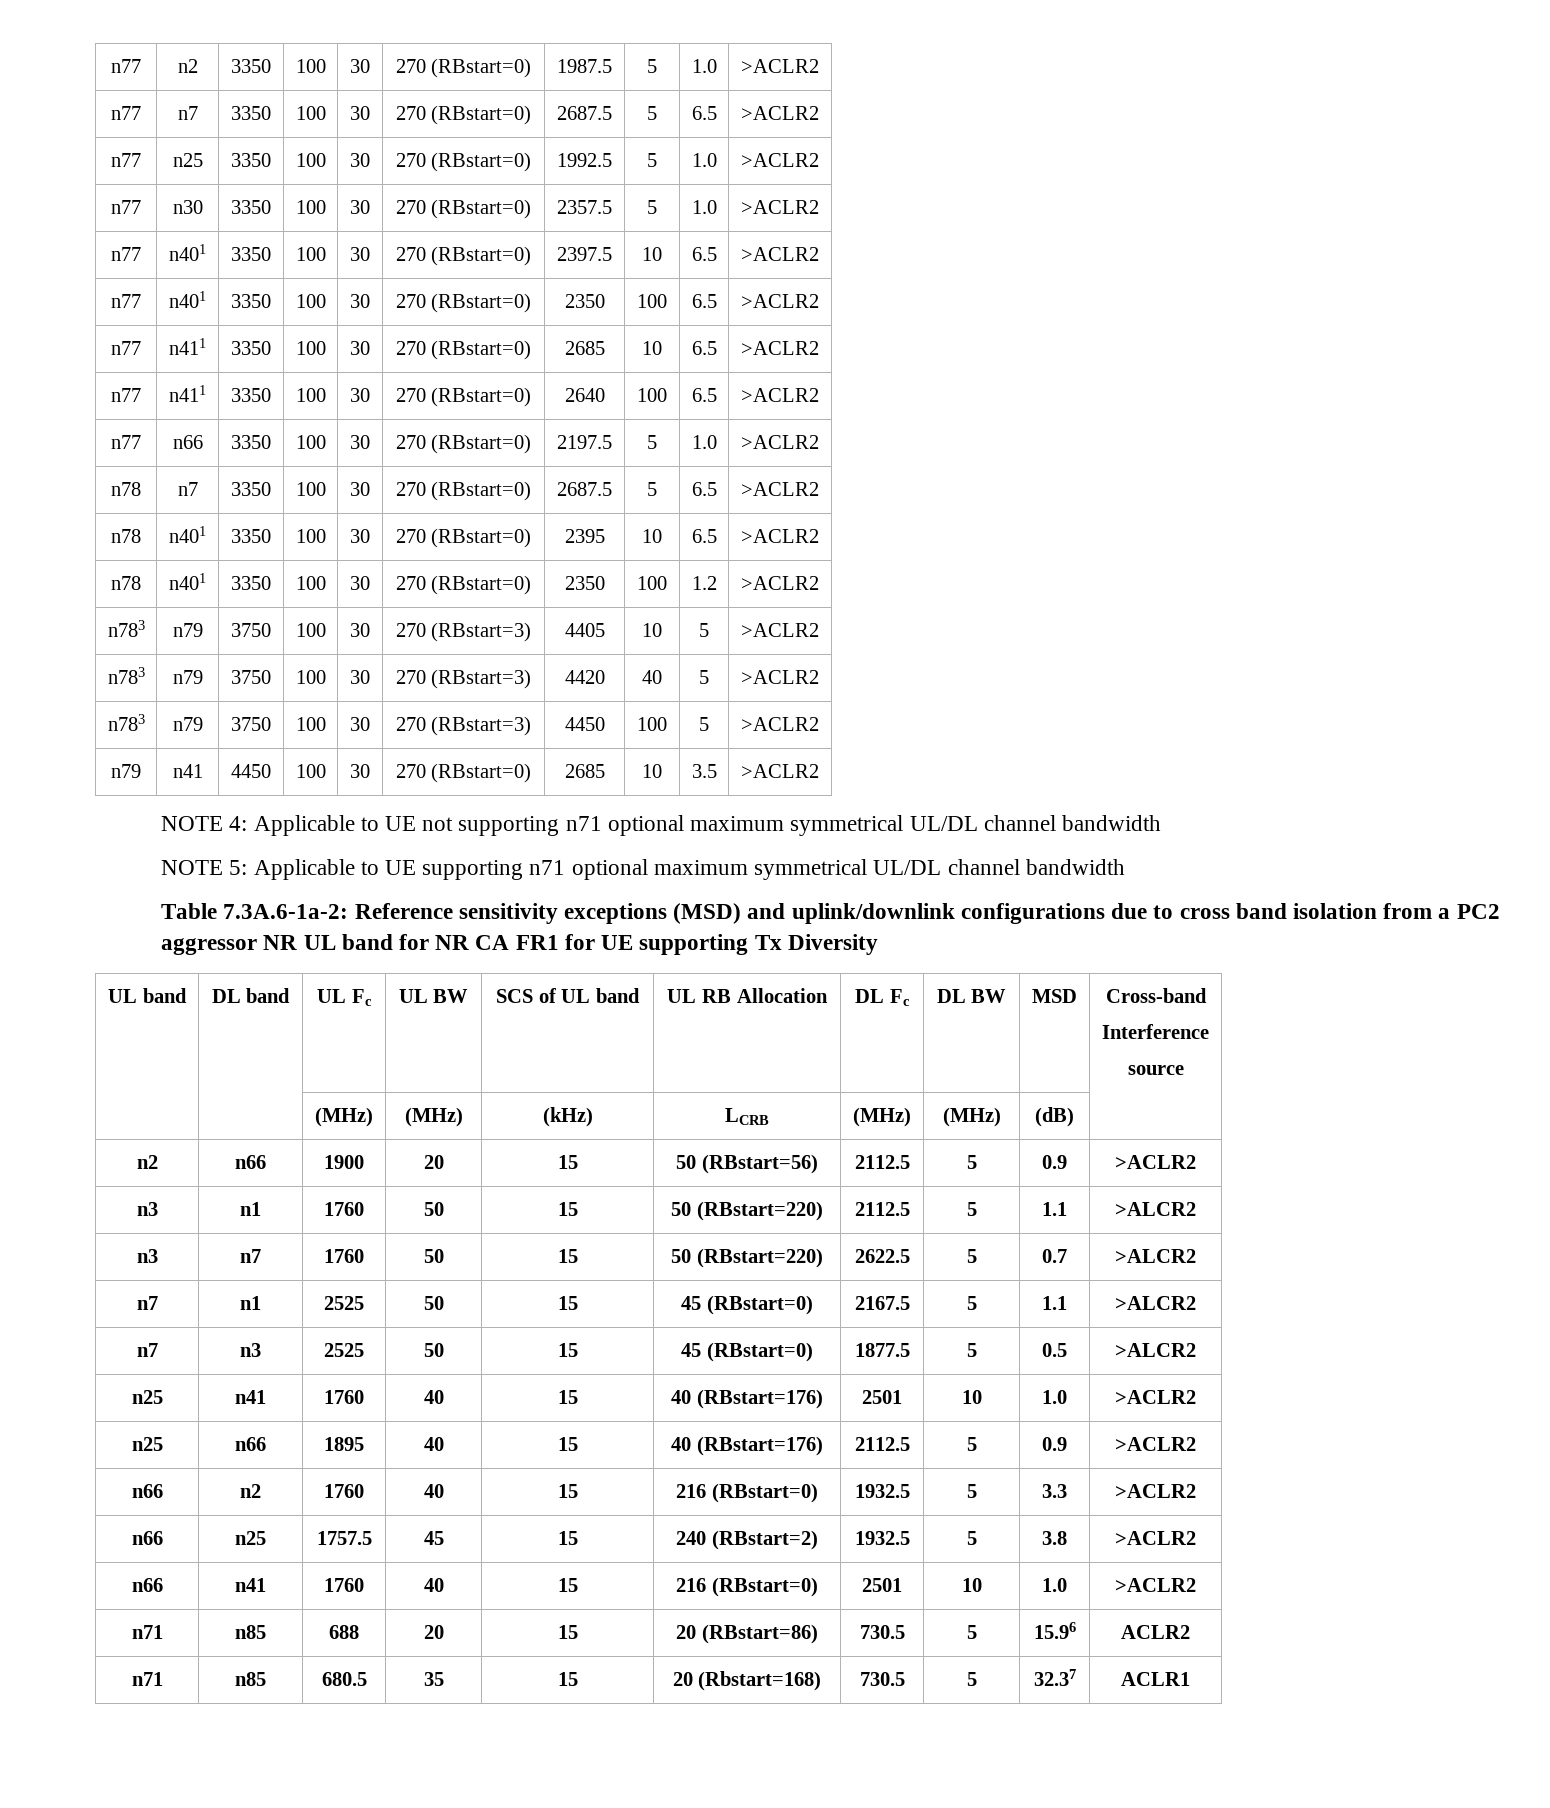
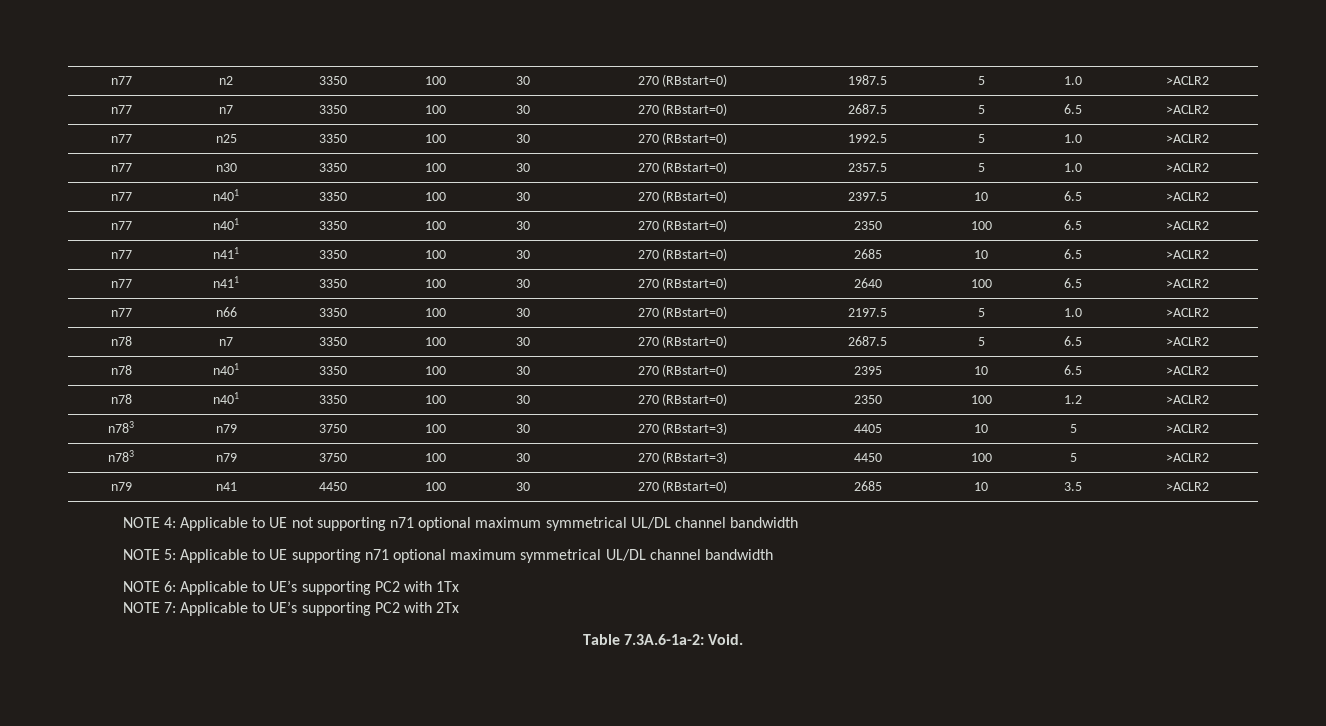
- n783 | n79 | 3750 | 100 | 30 | 270 (RBstart=3) | 4420 | 40 | 5 | >ACLR2
- Table 7.3A.6-1a-2: Reference sensitivity exceptions (MSD) and uplink/downlink configurations due to cross band isolation from a PC2 aggressor NR UL band for NR CA FR1 for UE supporting Tx Diversity
- UL band | DL band | UL Fc | UL BW | SCS of UL band | UL RB Allocation | DL Fc | DL BW | MSD | Cross-band
- Interference
- source
- | | (MHz) | (MHz) | (kHz) | LCRB | (MHz) | (MHz) | (dB) |
- n2 | n66 | 1900 | 20 | 15 | 50 (RBstart=56) | 2112.5 | 5 | 0.9 | >ACLR2
- n3 | n1 | 1760 | 50 | 15 | 50 (RBstart=220) | 2112.5 | 5 | 1.1 | >ALCR2
- n3 | n7 | 1760 | 50 | 15 | 50 (RBstart=220) | 2622.5 | 5 | 0.7 | >ALCR2
- n7 | n1 | 2525 | 50 | 15 | 45 (RBstart=0) | 2167.5 | 5 | 1.1 | >ALCR2
- n7 | n3 | 2525 | 50 | 15 | 45 (RBstart=0) | 1877.5 | 5 | 0.5 | >ALCR2
- n25 | n41 | 1760 | 40 | 15 | 40 (RBstart=176) | 2501 | 10 | 1.0 | >ACLR2
- n25 | n66 | 1895 | 40 | 15 | 40 (RBstart=176) | 2112.5 | 5 | 0.9 | >ACLR2
- n66 | n2 | 1760 | 40 | 15 | 216 (RBstart=0) | 1932.5 | 5 | 3.3 | >ACLR2
- n66 | n25 | 1757.5 | 45 | 15 | 240 (RBstart=2) | 1932.5 | 5 | 3.8 | >ACLR2
- n66 | n41 | 1760 | 40 | 15 | 216 (RBstart=0) | 2501 | 10 | 1.0 | >ACLR2
- n71 | n85 | 688 | 20 | 15 | 20 (RBstart=86) | 730.5 | 5 | 15.96 | ACLR2
- n71 | n85 | 680.5 | 35 | 15 | 20 (Rbstart=168) | 730.5 | 5 | 32.37 | ACLR1
+ NOTE 6: Applicable to UE’s supporting PC2 with 1Tx
+ NOTE 7: Applicable to UE’s supporting PC2 with 2Tx
+ Table 7.3A.6-1a-2: Void.

